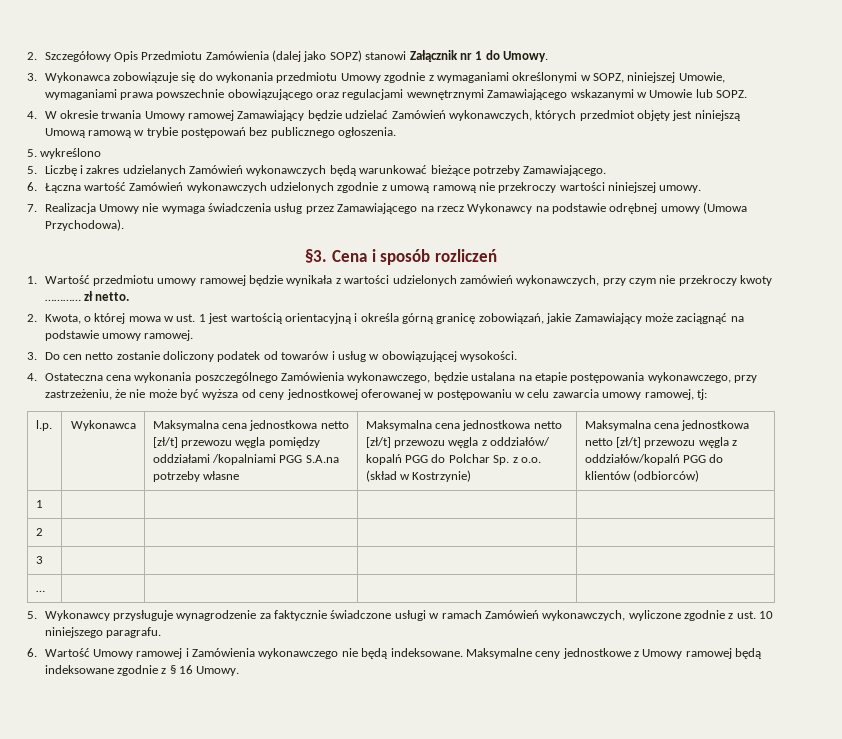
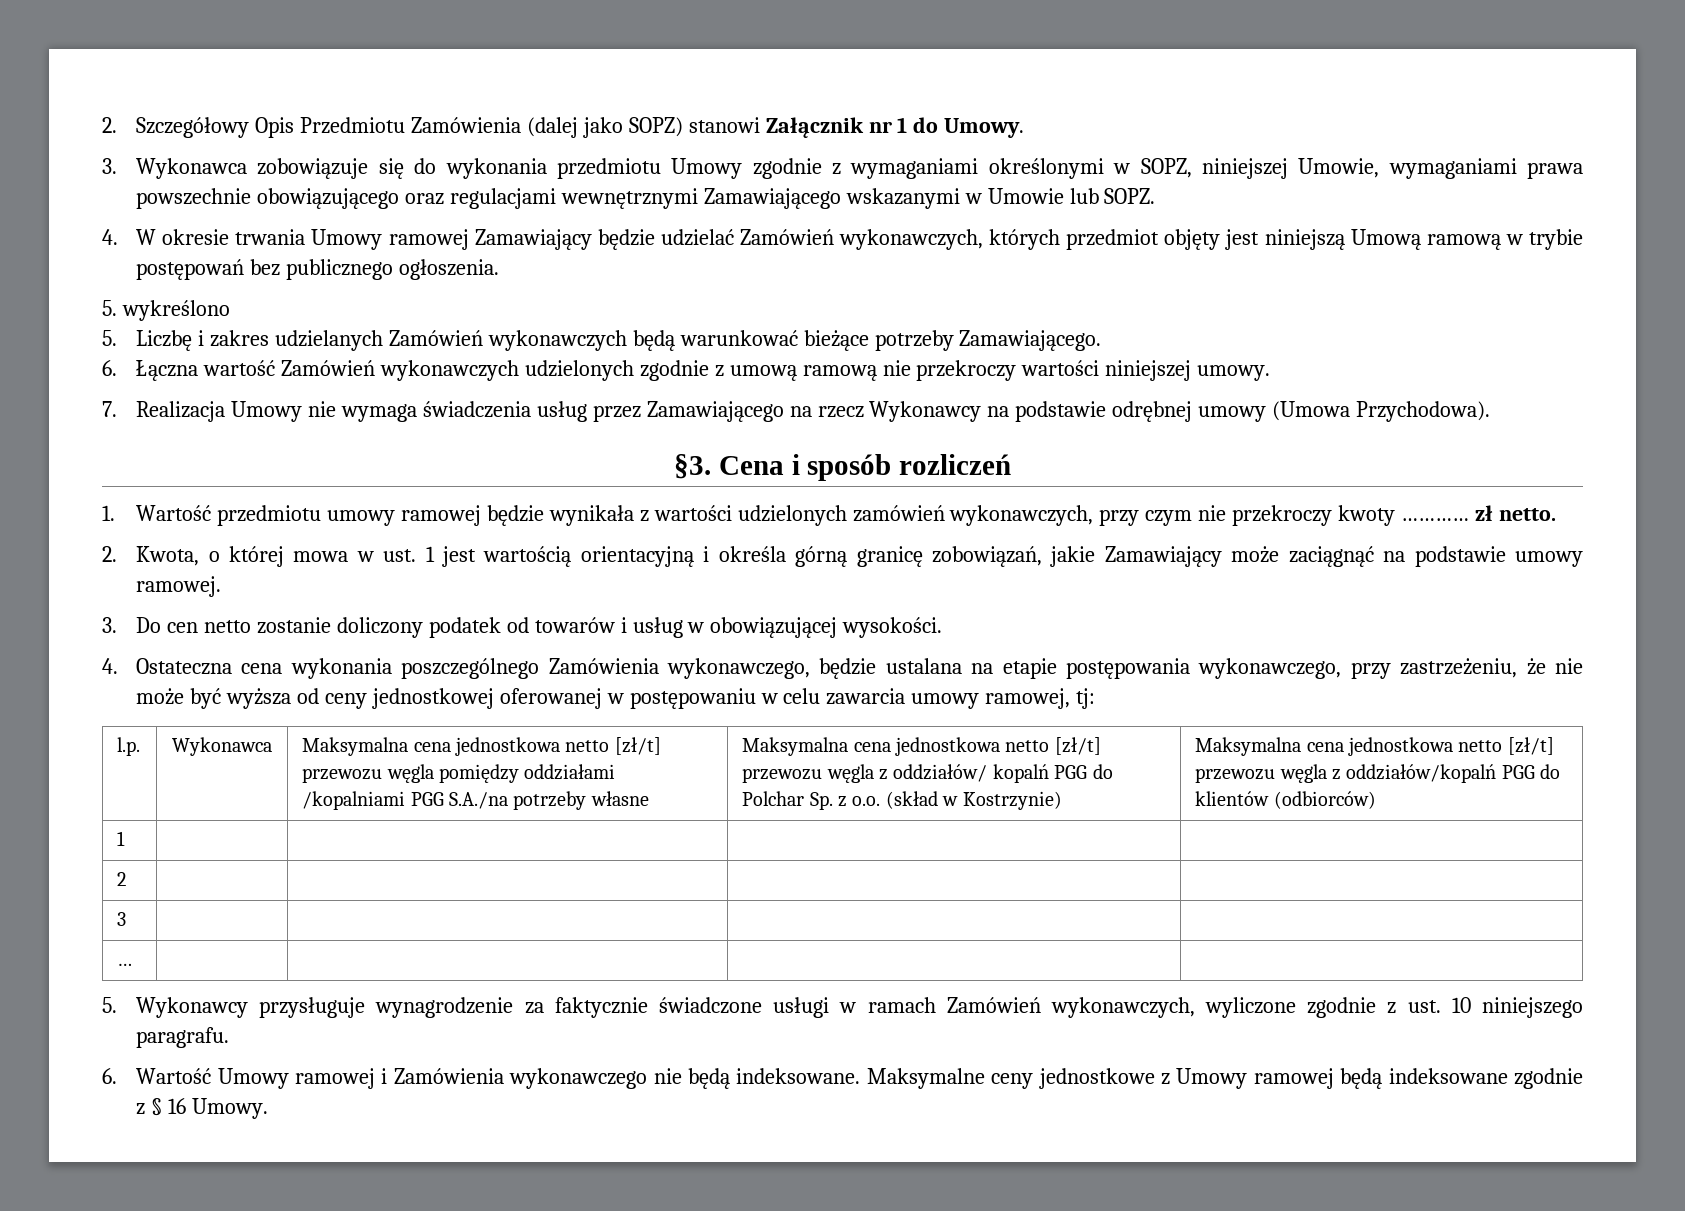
- Maksymalna cena jednostkowa netto [zł/t] przewozu węgla pomiędzy oddziałami /kopalniami PGG S.A.na potrzeby własne
+ Maksymalna cena jednostkowa netto [zł/t] przewozu węgla pomiędzy oddziałami /kopalniami PGG S.A./na potrzeby własne

